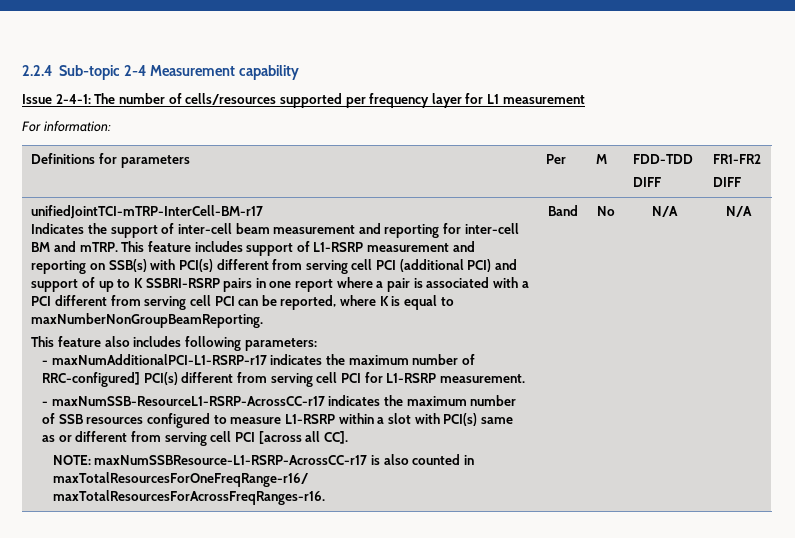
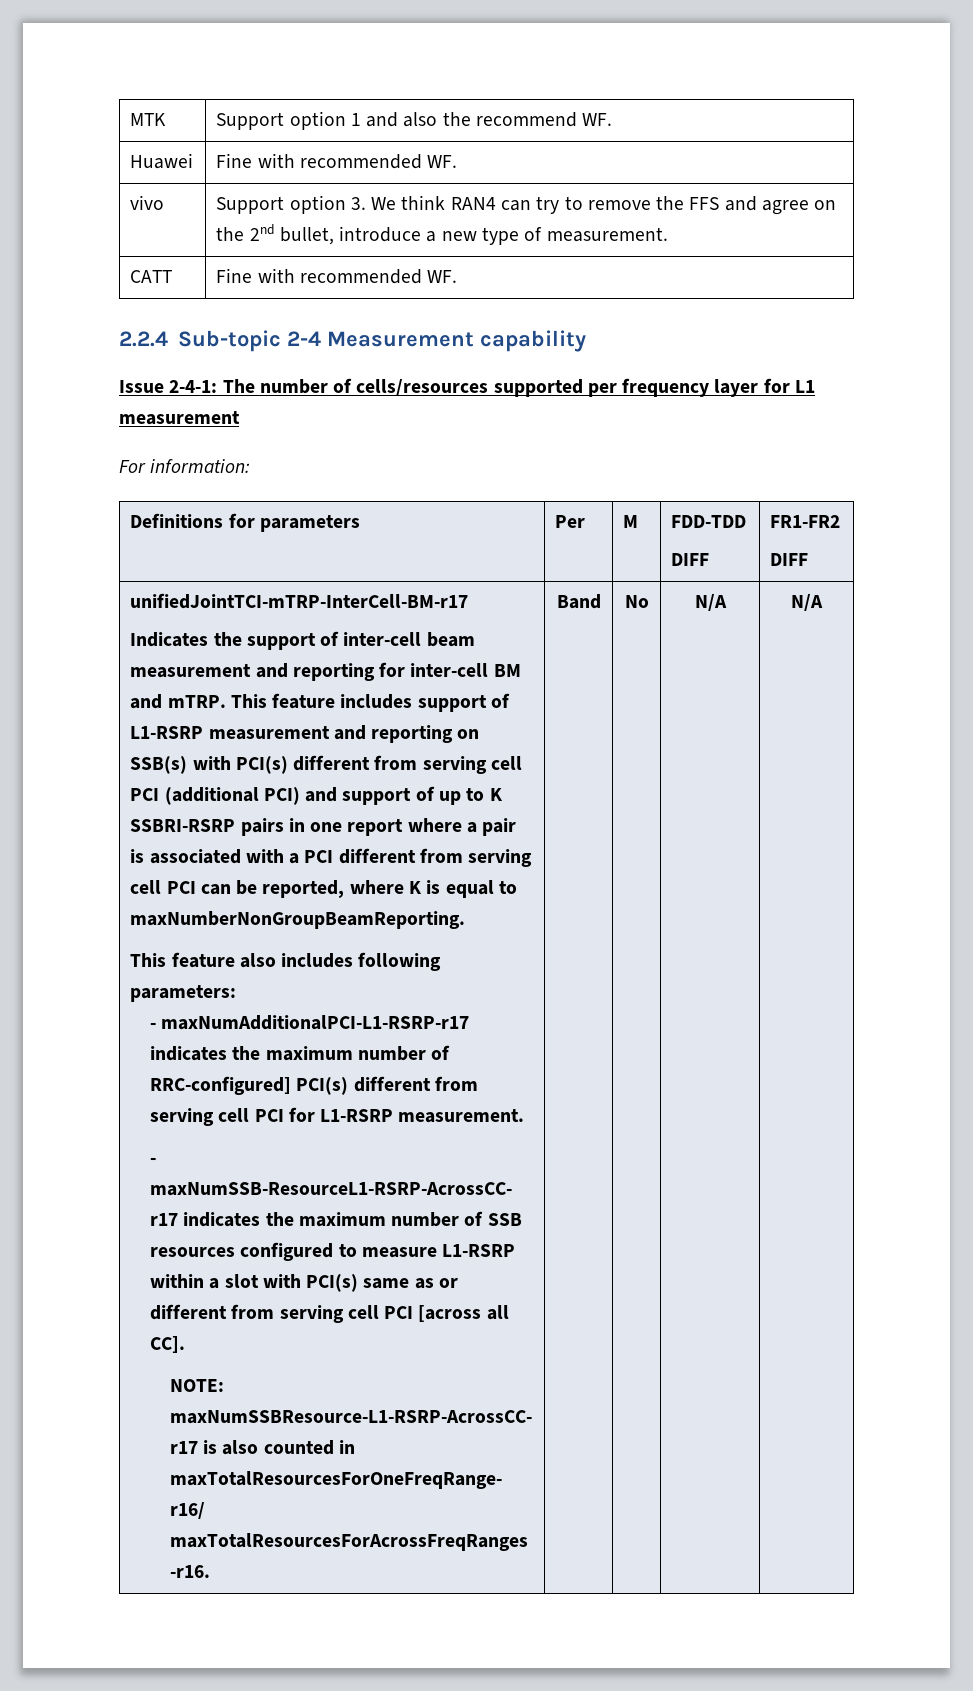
+ MTK | Support option 1 and also the recommend WF.
+ Huawei | Fine with recommended WF.
+ vivo | Support option 3. We think RAN4 can try to remove the FFS and agree on the 2nd bullet, introduce a new type of measurement.
+ CATT | Fine with recommended WF.

